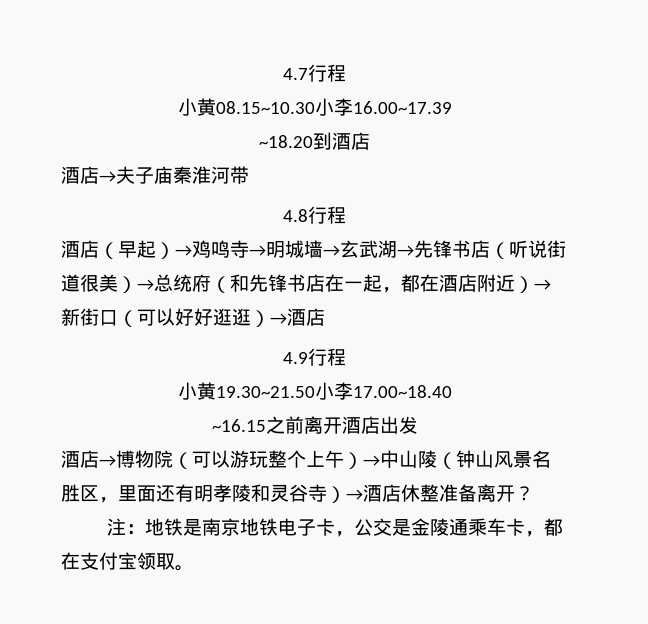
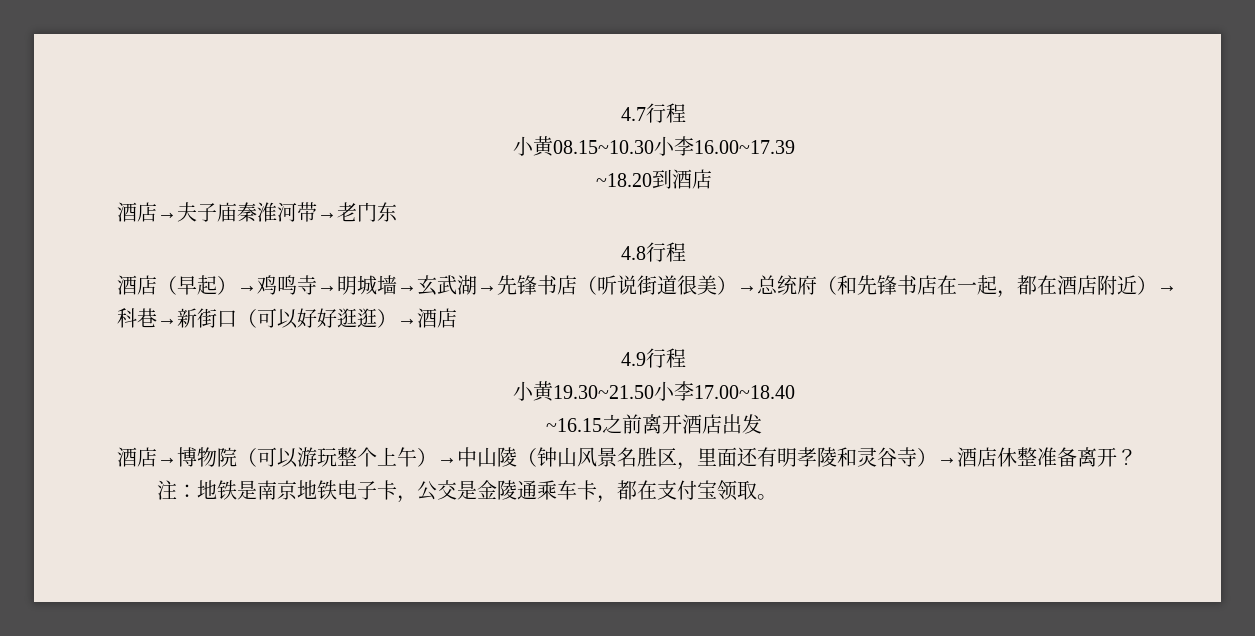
- 酒店→夫子庙秦淮河带
+ 酒店→夫子庙秦淮河带→老门东
- 酒店（早起）→鸡鸣寺→明城墙→玄武湖→先锋书店（听说街道很美）→总统府（和先锋书店在一起，都在酒店附近）→新街口（可以好好逛逛）→酒店
+ 酒店（早起）→鸡鸣寺→明城墙→玄武湖→先锋书店（听说街道很美）→总统府（和先锋书店在一起，都在酒店附近）→科巷→新街口（可以好好逛逛）→酒店

